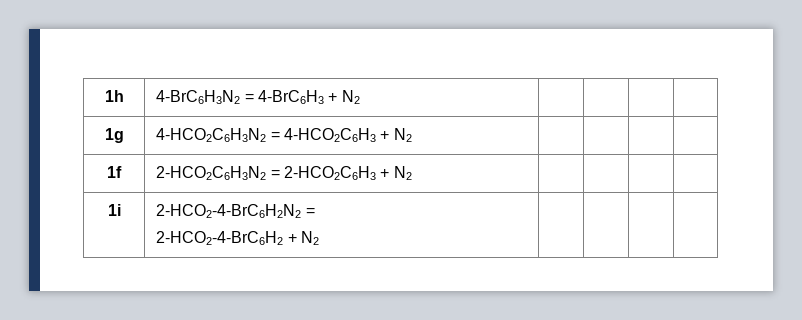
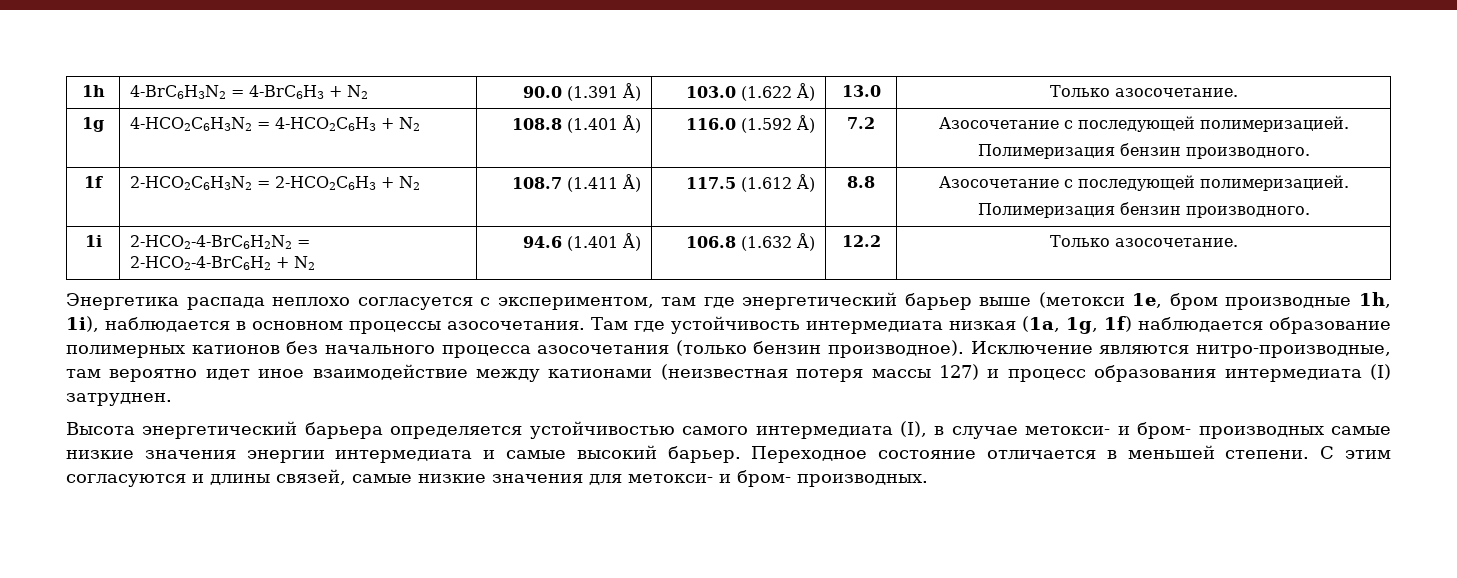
- 1h | 4-BrC6H3N2 = 4-BrC6H3 + N2 | | | |
+ 1h | 4-BrC6H3N2 = 4-BrC6H3 + N2 | 90.0 (1.391 Å) | 103.0 (1.622 Å) | 13.0 | Только азосочетание.
- 1g | 4-HCO2C6H3N2 = 4-HCO2C6H3 + N2 | | | |
+ 1g | 4-HCO2C6H3N2 = 4-HCO2C6H3 + N2 | 108.8 (1.401 Å) | 116.0 (1.592 Å) | 7.2 | Азосочетание с последующей полимеризацией.
+ Полимеризация бензин производного.
- 1f | 2-HCO2C6H3N2 = 2-HCO2C6H3 + N2 | | | |
+ 1f | 2-HCO2C6H3N2 = 2-HCO2C6H3 + N2 | 108.7 (1.411 Å) | 117.5 (1.612 Å) | 8.8 | Азосочетание с последующей полимеризацией.
+ Полимеризация бензин производного.
  1i | 2-HCO2-4-BrC6H2N2 =
- 2-HCO2-4-BrC6H2 + N2 | | | |
+ 2-HCO2-4-BrC6H2 + N2 | 94.6 (1.401 Å) | 106.8 (1.632 Å) | 12.2 | Только азосочетание.
+ Энергетика распада неплохо согласуется с экспериментом, там где энергетический барьер выше (метокси 1e, бром производные 1h, 1i), наблюдается в основном процессы азосочетания. Там где устойчивость интермедиата низкая (1a, 1g, 1f) наблюдается образование полимерных катионов без начального процесса азосочетания (только бензин производное). Исключение являются нитро-производные, там вероятно идет иное взаимодействие между катионами (неизвестная потеря массы 127) и процесс образования интермедиата (I) затруднен.
+ Высота энергетический барьера определяется устойчивостью самого интермедиата (I), в случае метокси- и бром- производных самые низкие значения энергии интермедиата и самые высокий барьер. Переходное состояние отличается в меньшей степени. С этим согласуются и длины связей, самые низкие значения для метокси- и бром- производных.

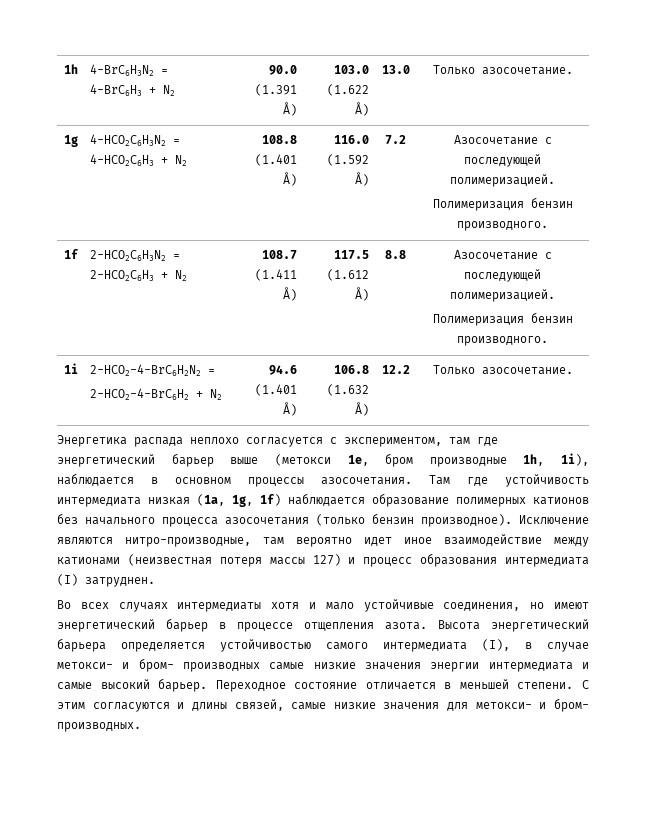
+ Во всех случаях интермедиаты хотя и мало устойчивые соединения, но имеют энергетический барьер в процессе отщепления азота.

